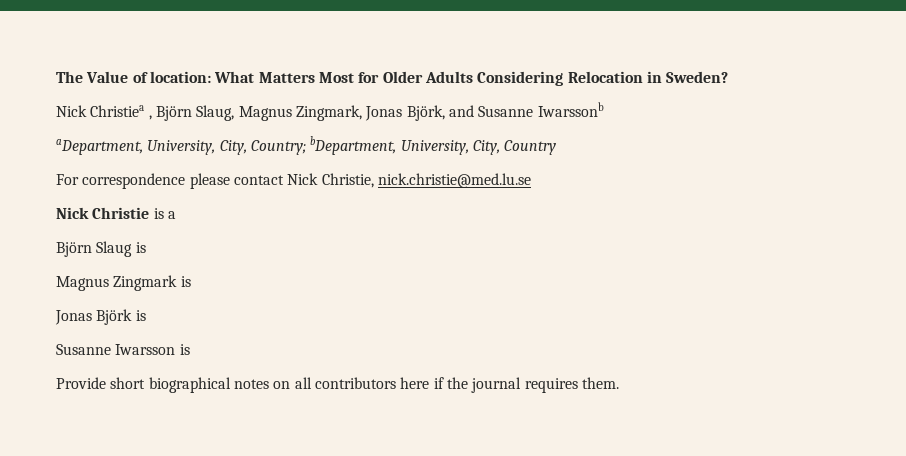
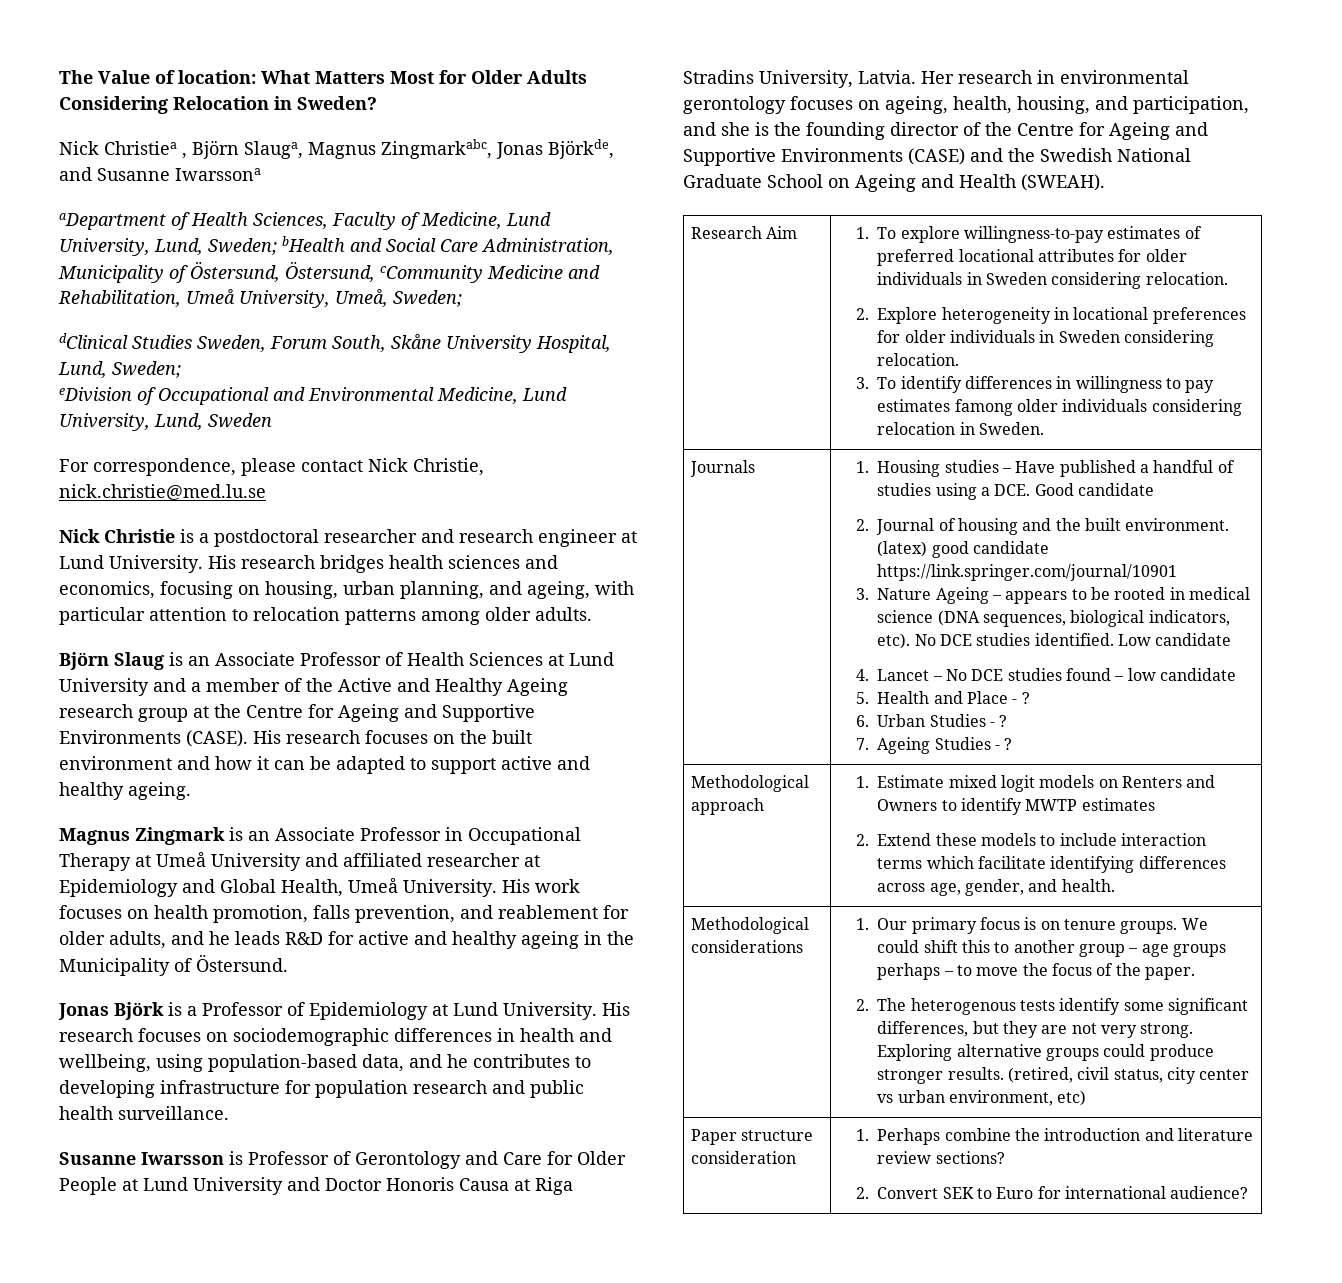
- Nick Christiea , Björn Slaug, Magnus Zingmark, Jonas Björk, and Susanne Iwarssonb
- aDepartment, University, City, Country; bDepartment, University, City, Country
+ Nick Christiea , Björn Slauga, Magnus Zingmarkabc, Jonas Björkde, and Susanne Iwarssona
+ aDepartment of Health Sciences, Faculty of Medicine, Lund University, Lund, Sweden; bHealth and Social Care Administration, Municipality of Östersund, Östersund, cCommunity Medicine and Rehabilitation, Umeå University, Umeå, Sweden;
+ dClinical Studies Sweden, Forum South, Skåne University Hospital, Lund, Sweden;
+ eDivision of Occupational and Environmental Medicine, Lund University, Lund, Sweden
- For correspondence please contact Nick Christie, nick.christie@med.lu.se
+ For correspondence, please contact Nick Christie, nick.christie@med.lu.se
- Nick Christie is a
- Björn Slaug is
- Magnus Zingmark is
- Jonas Björk is
- Susanne Iwarsson is
- Provide short biographical notes on all contributors here if the journal requires them.
+ Nick Christie is a postdoctoral researcher and research engineer at Lund University. His research bridges health sciences and economics, focusing on housing, urban planning, and ageing, with particular attention to relocation patterns among older adults.
+ Björn Slaug is an Associate Professor of Health Sciences at Lund University and a member of the Active and Healthy Ageing research group at the Centre for Ageing and Supportive Environments (CASE). His research focuses on the built environment and how it can be adapted to support active and healthy ageing.
+ Magnus Zingmark is an Associate Professor in Occupational Therapy at Umeå University and affiliated researcher at Epidemiology and Global Health, Umeå University. His work focuses on health promotion, falls prevention, and reablement for older adults, and he leads R&D for active and healthy ageing in the Municipality of Östersund.
+ Jonas Björk is a Professor of Epidemiology at Lund University. His research focuses on sociodemographic differences in health and wellbeing, using population-based data, and he contributes to developing infrastructure for population research and public health surveillance.
+ Susanne Iwarsson is Professor of Gerontology and Care for Older People at Lund University and Doctor Honoris Causa at Riga Stradins University, Latvia. Her research in environmental gerontology focuses on ageing, health, housing, and participation, and she is the founding director of the Centre for Ageing and Supportive Environments (CASE) and the Swedish National Graduate School on Ageing and Health (SWEAH).
+ Research Aim | 1. To explore willingness-to-pay estimates of preferred locational attributes for older individuals in Sweden considering relocation.
+ 2. Explore heterogeneity in locational preferences for older individuals in Sweden considering relocation.
+ 3. To identify differences in willingness to pay estimates famong older individuals considering relocation in Sweden.
+ Journals | 1. Housing studies – Have published a handful of studies using a DCE. Good candidate
+ 2. Journal of housing and the built environment. (latex) good candidate https://link.springer.com/journal/10901
+ 3. Nature Ageing – appears to be rooted in medical science (DNA sequences, biological indicators, etc). No DCE studies identified. Low candidate
+ 4. Lancet – No DCE studies found – low candidate
+ 5. Health and Place - ?
+ 6. Urban Studies - ?
+ 7. Ageing Studies - ?
+ Methodological approach | 1. Estimate mixed logit models on Renters and Owners to identify MWTP estimates
+ 2. Extend these models to include interaction terms which facilitate identifying differences across age, gender, and health.
+ Methodological considerations | 1. Our primary focus is on tenure groups. We could shift this to another group – age groups perhaps – to move the focus of the paper.
+ 2. The heterogenous tests identify some significant differences, but they are not very strong. Exploring alternative groups could produce stronger results. (retired, civil status, city center vs urban environment, etc)
+ Paper structure consideration | 1. Perhaps combine the introduction and literature review sections?
+ 2. Convert SEK to Euro for international audience?

